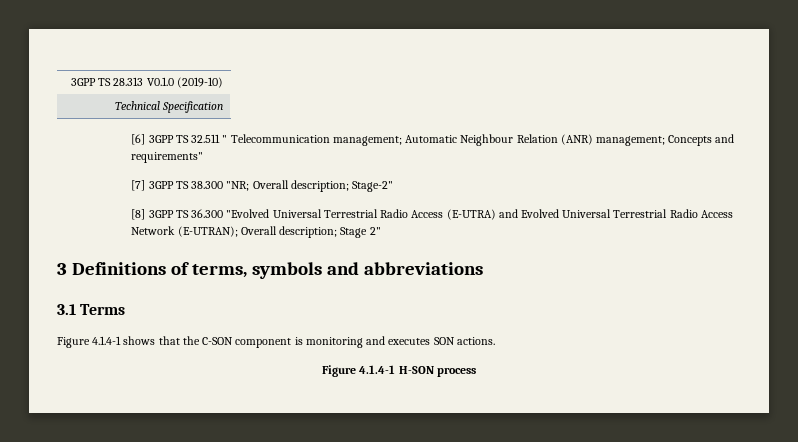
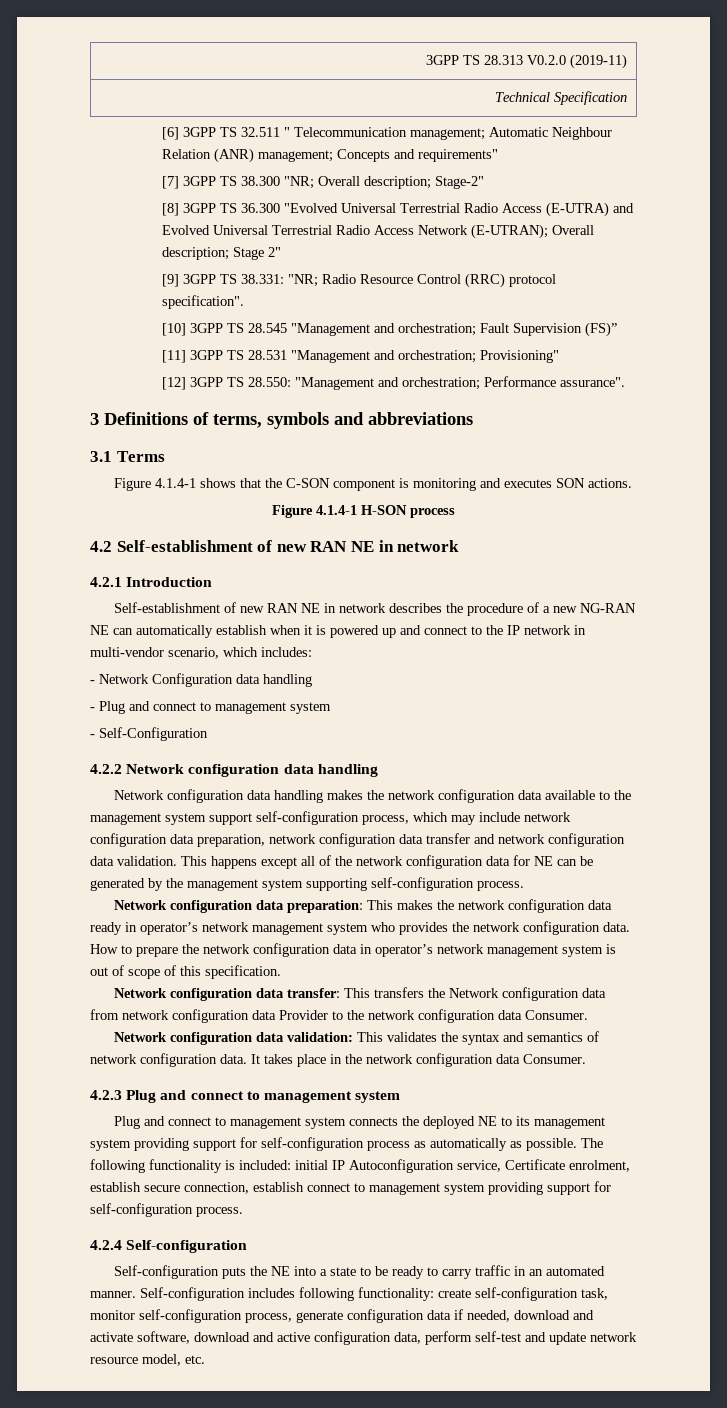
- 3GPP TS 28.313 V0.1.0 (2019-10)
+ 3GPP TS 28.313 V0.2.0 (2019-11)
+ [9] 3GPP TS 38.331: "NR; Radio Resource Control (RRC) protocol specification".
+ [10] 3GPP TS 28.545 "Management and orchestration; Fault Supervision (FS)”
+ [11] 3GPP TS 28.531 "Management and orchestration; Provisioning"
+ [12] 3GPP TS 28.550: "Management and orchestration; Performance assurance".
+ 4.2 Self-establishment of new RAN NE in network
+ 4.2.1 Introduction
+ Self-establishment of new RAN NE in network describes the procedure of a new NG-RAN NE can automatically establish when it is powered up and connect to the IP network in multi-vendor scenario, which includes:
+ - Network Configuration data handling
+ - Plug and connect to management system
+ - Self-Configuration
+ 4.2.2 Network configuration data handling
+ Network configuration data handling makes the network configuration data available to the management system support self-configuration process, which may include network configuration data preparation, network configuration data transfer and network configuration data validation. This happens except all of the network configuration data for NE can be generated by the management system supporting self-configuration process.
+ Network configuration data preparation: This makes the network configuration data ready in operator’s network management system who provides the network configuration data. How to prepare the network configuration data in operator’s network management system is out of scope of this specification.
+ Network configuration data transfer: This transfers the Network configuration data from network configuration data Provider to the network configuration data Consumer.
+ Network configuration data validation: This validates the syntax and semantics of network configuration data. It takes place in the network configuration data Consumer.
+ 4.2.3 Plug and connect to management system
+ Plug and connect to management system connects the deployed NE to its management system providing support for self-configuration process as automatically as possible. The following functionality is included: initial IP Autoconfiguration service, Certificate enrolment, establish secure connection, establish connect to management system providing support for self-configuration process.
+ 4.2.4 Self-configuration
+ Self-configuration puts the NE into a state to be ready to carry traffic in an automated manner. Self-configuration includes following functionality: create self-configuration task, monitor self-configuration process, generate configuration data if needed, download and activate software, download and active configuration data, perform self-test and update network resource model, etc.

